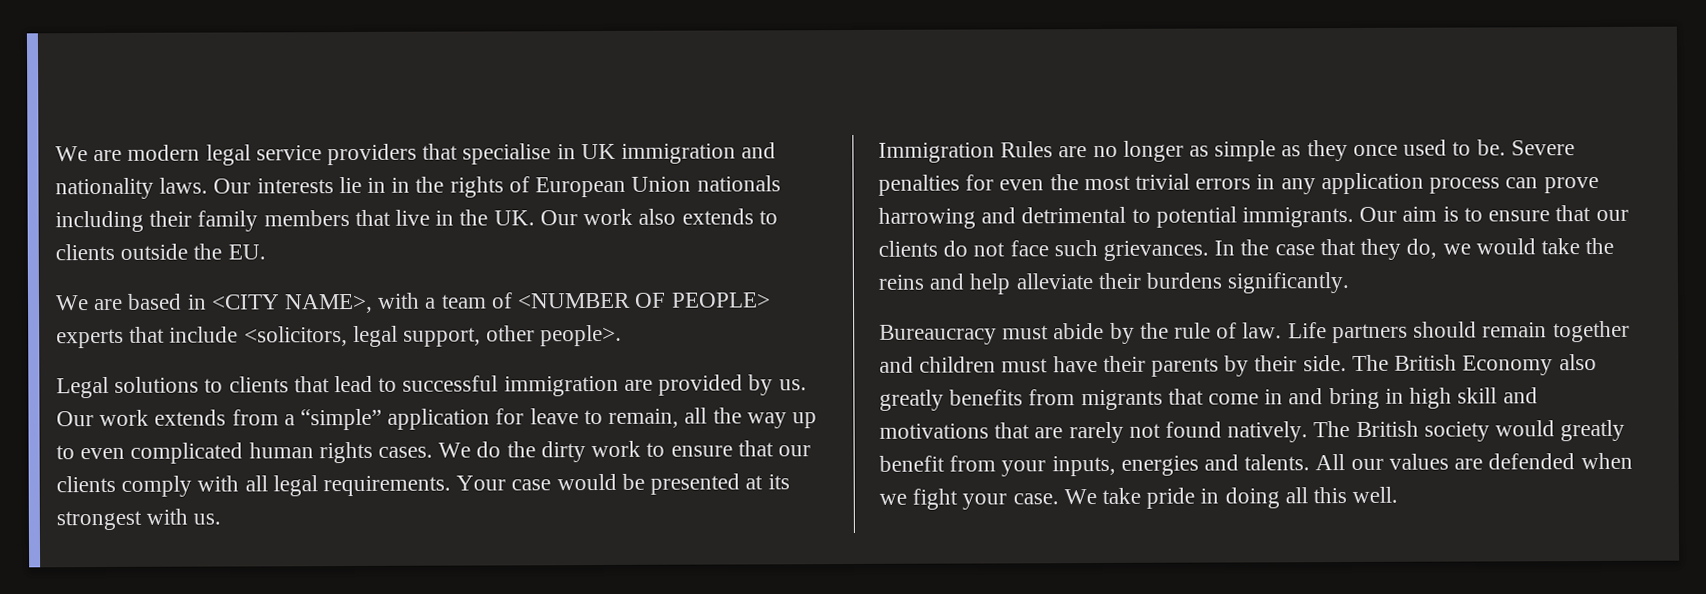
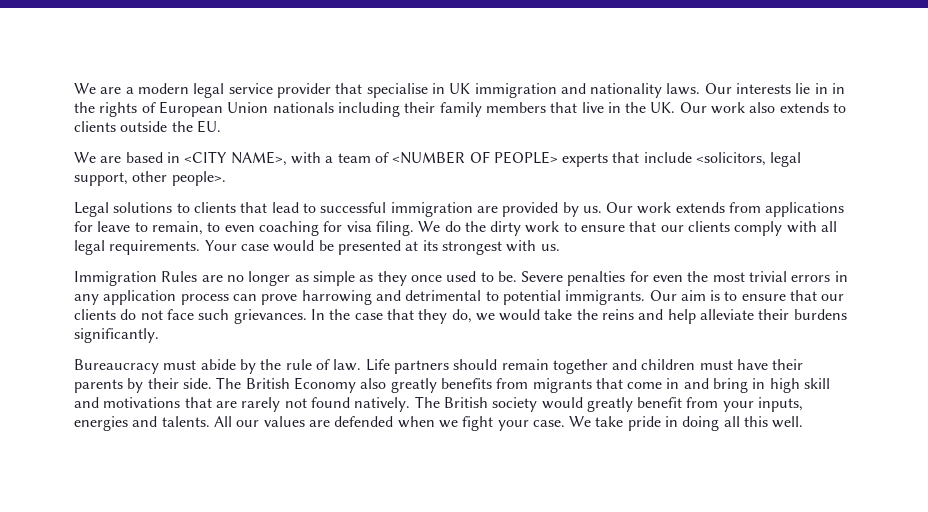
- We are modern legal service providers that specialise in UK immigration and nationality laws.
+ We are a modern legal service provider that specialise in UK immigration and nationality laws.
- Our work extends from a “simple” application for leave to remain, all the way up to even complicated human rights cases.
+ Our work extends from applications for leave to remain, to even coaching for visa filing.

